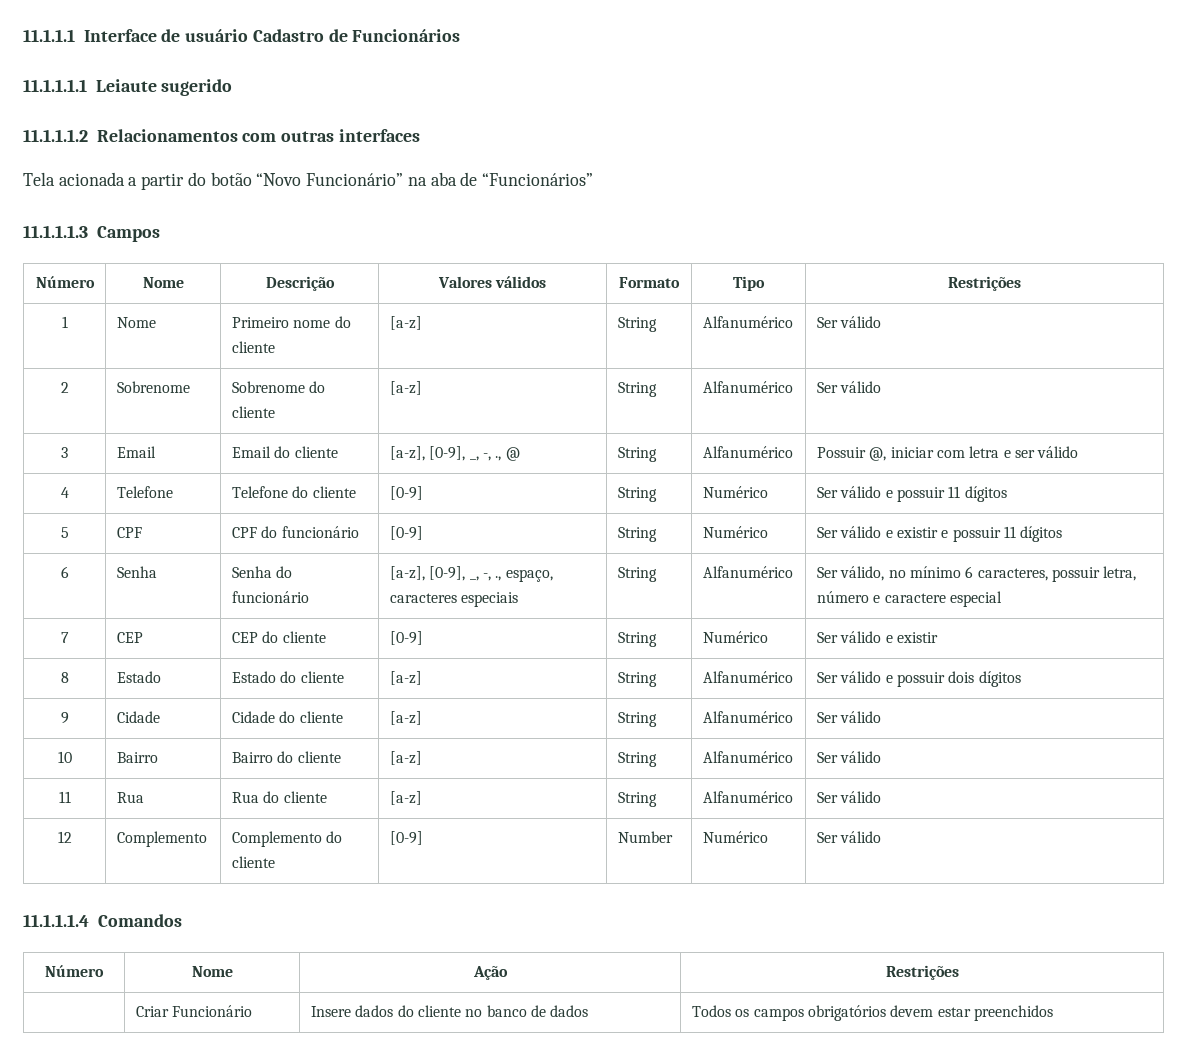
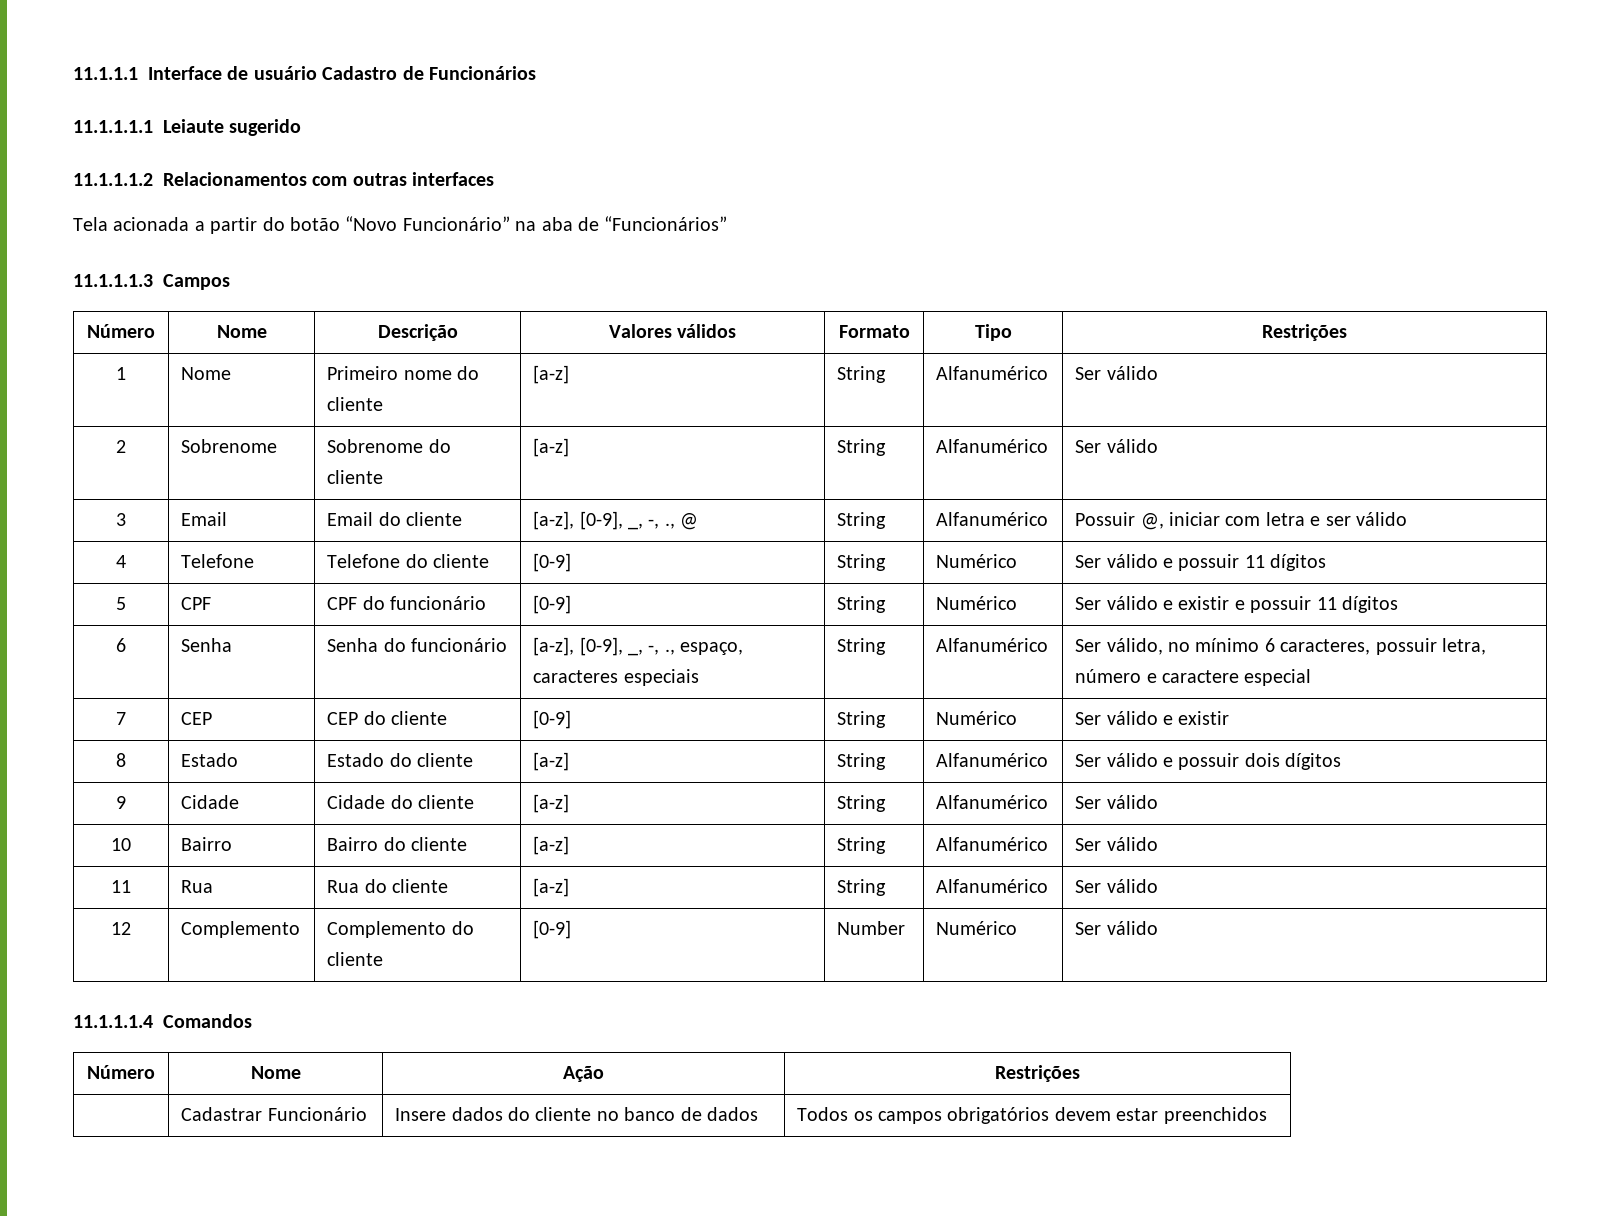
- | Criar Funcionário | Insere dados do cliente no banco de dados | Todos os campos obrigatórios devem estar preenchidos
+ | Cadastrar Funcionário | Insere dados do cliente no banco de dados | Todos os campos obrigatórios devem estar preenchidos

